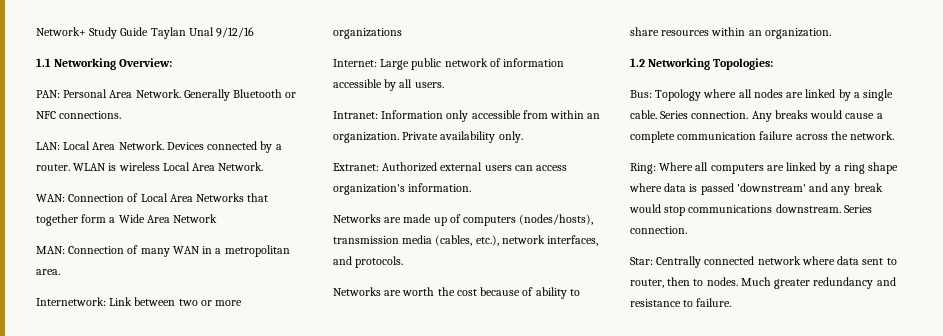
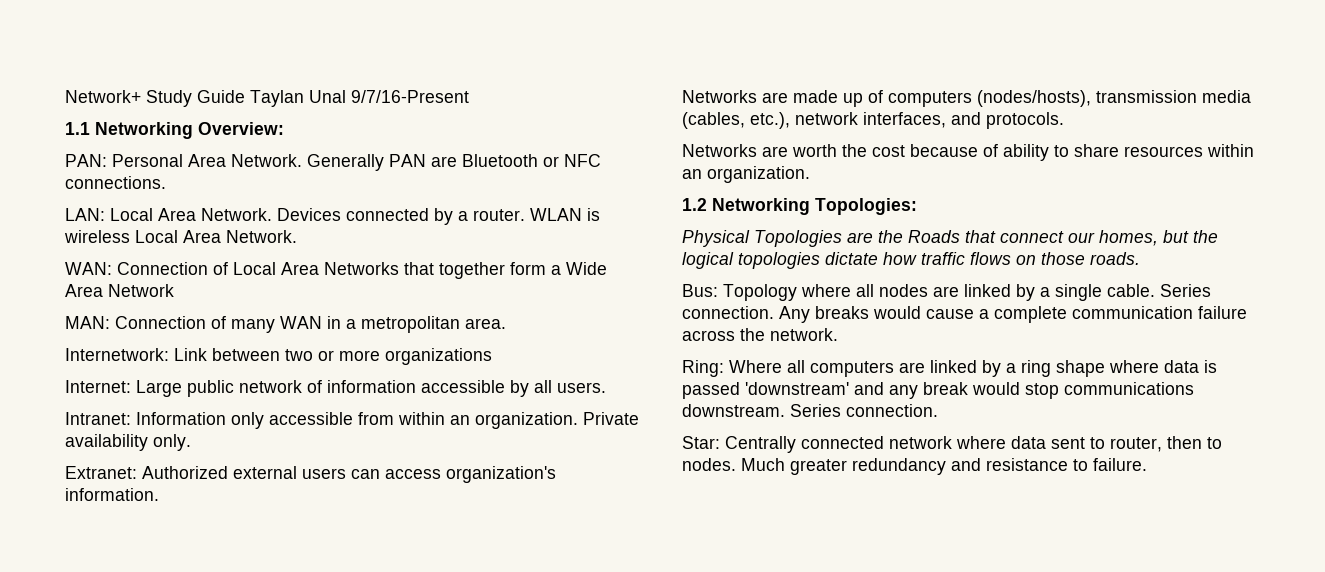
- Network+ Study Guide Taylan Unal 9/12/16
+ Network+ Study Guide Taylan Unal 9/7/16-Present
- Generally Bluetooth or NFC connections.
+ Generally PAN are Bluetooth or NFC connections.
+ Physical Topologies are the Roads that connect our homes, but the logical topologies dictate how traffic flows on those roads.

